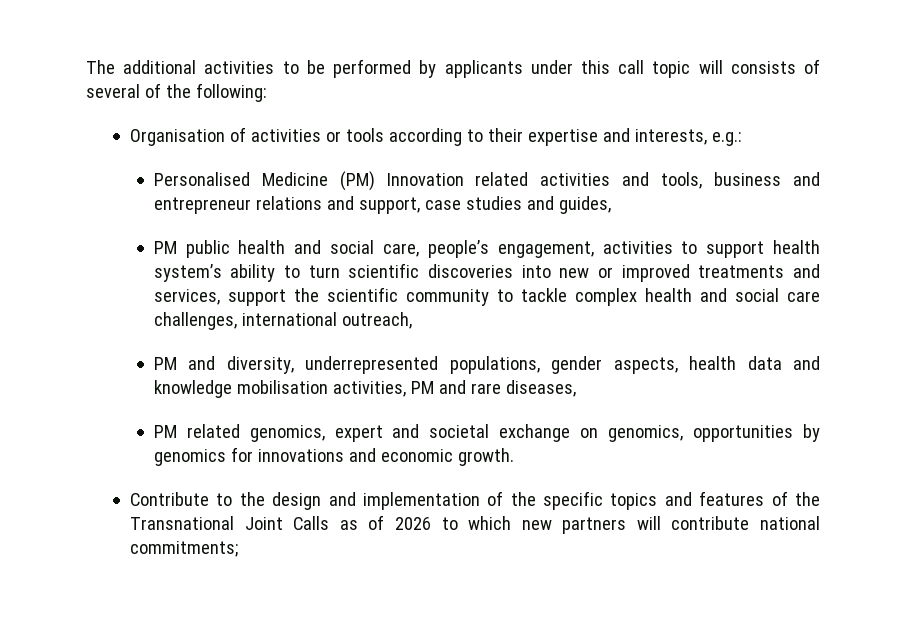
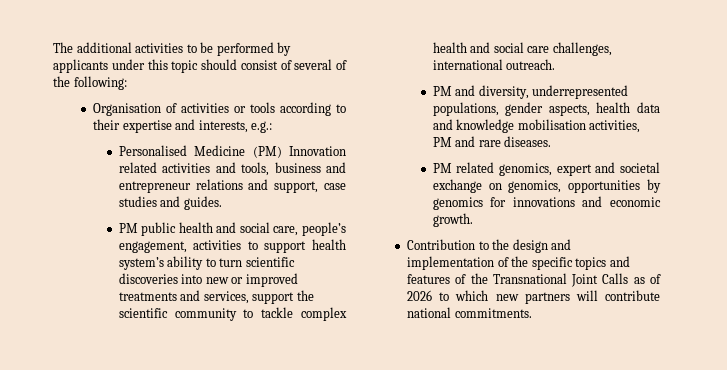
- The additional activities to be performed by applicants under this call topic will consists of several of the following:
+ The additional activities to be performed by applicants under this topic should consist of several of the following:
- Personalised Medicine (PM) Innovation related activities and tools, business and entrepreneur relations and support, case studies and guides,
+ Personalised Medicine (PM) Innovation related activities and tools, business and entrepreneur relations and support, case studies and guides.
- PM public health and social care, people’s engagement, activities to support health system’s ability to turn scientific discoveries into new or improved treatments and services, support the scientific community to tackle complex health and social care challenges, international outreach,
+ PM public health and social care, people’s engagement, activities to support health system’s ability to turn scientific discoveries into new or improved treatments and services, support the scientific community to tackle complex health and social care challenges, international outreach.
- PM and diversity, underrepresented populations, gender aspects, health data and knowledge mobilisation activities, PM and rare diseases,
+ PM and diversity, underrepresented populations, gender aspects, health data and knowledge mobilisation activities, PM and rare diseases.
- Contribute to the design and implementation of the specific topics and features of the Transnational Joint Calls as of 2026 to which new partners will contribute national commitments;
+ Contribution to the design and implementation of the specific topics and features of the Transnational Joint Calls as of 2026 to which new partners will contribute national commitments.

